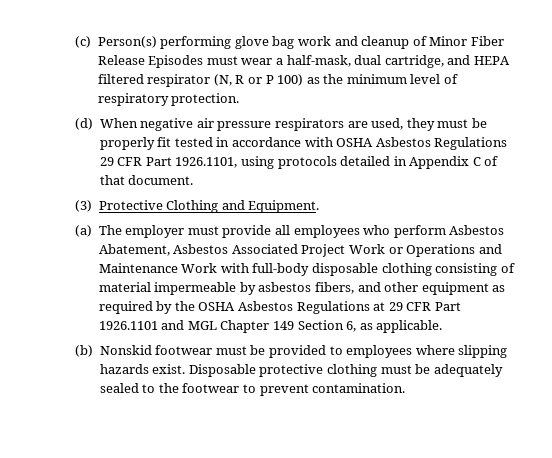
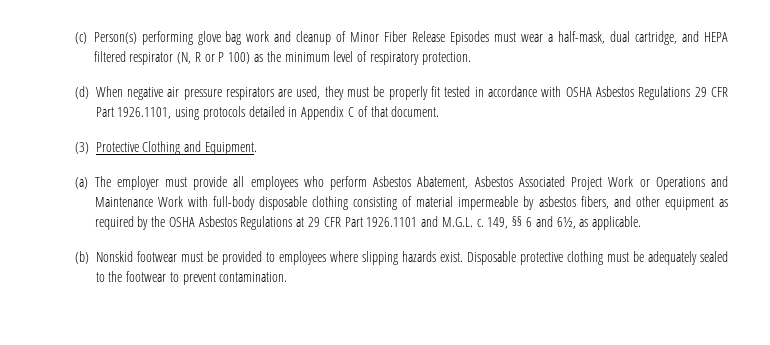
- (a) The employer must provide all employees who perform Asbestos Abatement, Asbestos Associated Project Work or Operations and Maintenance Work with full-body disposable clothing consisting of material impermeable by asbestos fibers, and other equipment as required by the OSHA Asbestos Regulations at 29 CFR Part 1926.1101 and MGL Chapter 149 Section 6, as applicable.
+ (a) The employer must provide all employees who perform Asbestos Abatement, Asbestos Associated Project Work or Operations and Maintenance Work with full-body disposable clothing consisting of material impermeable by asbestos fibers, and other equipment as required by the OSHA Asbestos Regulations at 29 CFR Part 1926.1101 and M.G.L. c. 149, §§ 6 and 6½, as applicable.

